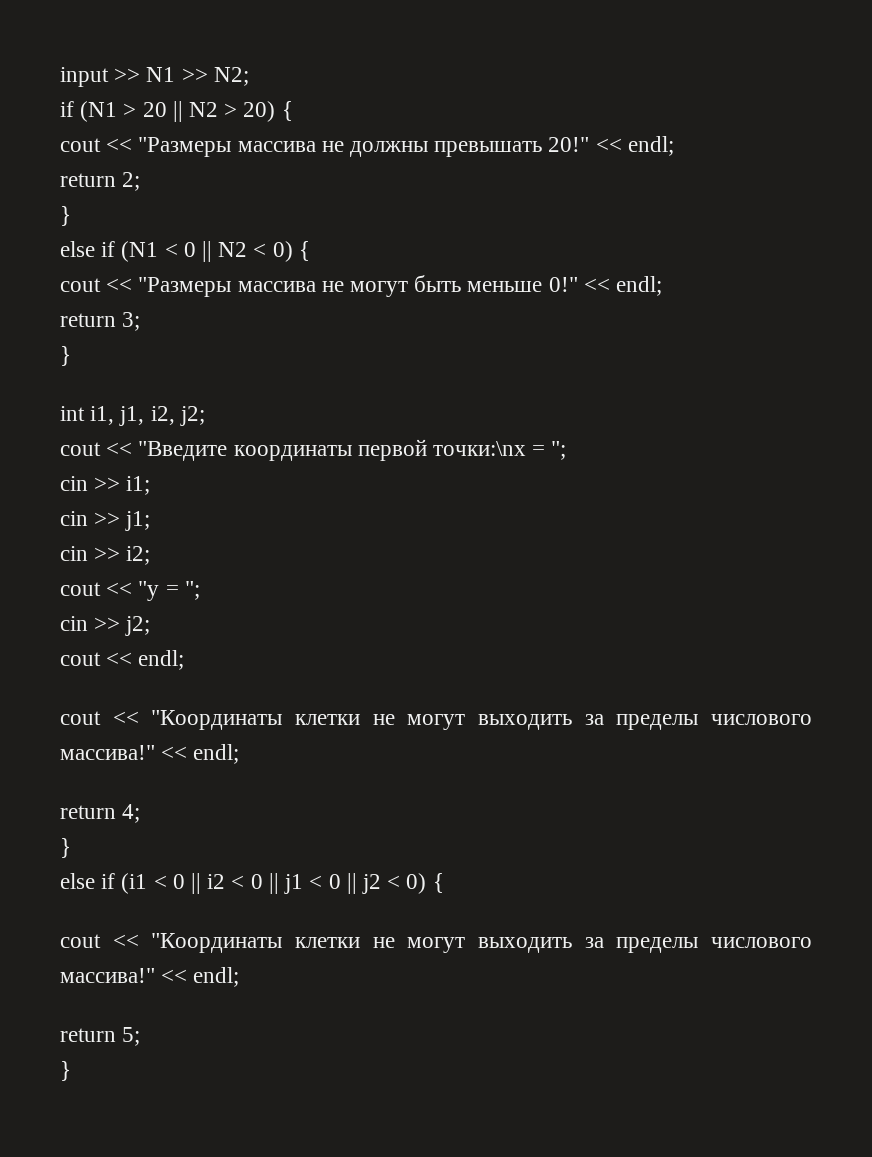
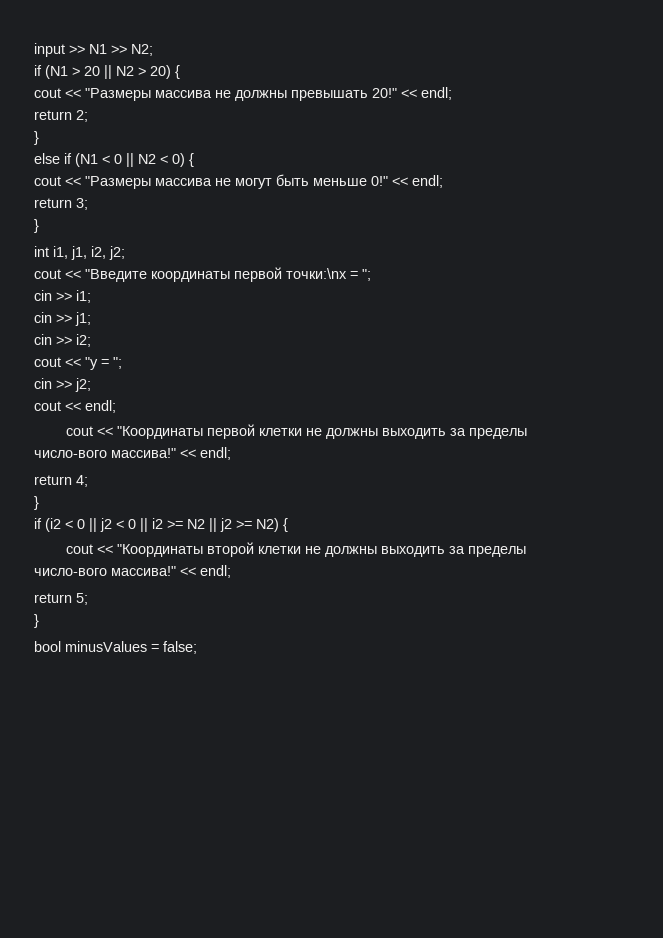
  cout << endl;
- cout << "Координаты клетки не могут выходить за пределы числового массива!"
+ cout << "Координаты первой клетки не должны выходить за пределы число-вого массива!"
- else if (i1 < 0 || i2 < 0 || j1 < 0 || j2 < 0) {
- cout << "Координаты клетки не могут выходить за пределы числового массива!"
+ if (i2 < 0 || j2 < 0 || i2 >= N2 || j2 >= N2) {
+ cout << "Координаты второй клетки не должны выходить за пределы число-вого массива!"
+ bool minusValues = false;

